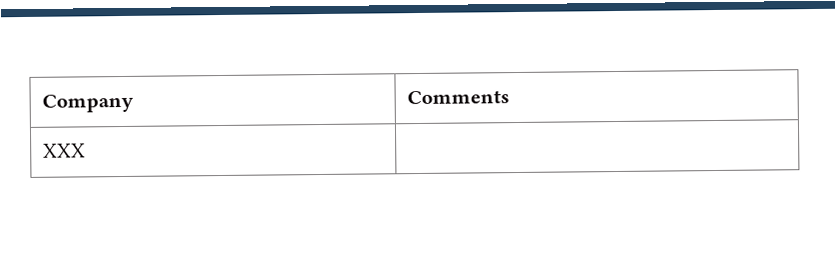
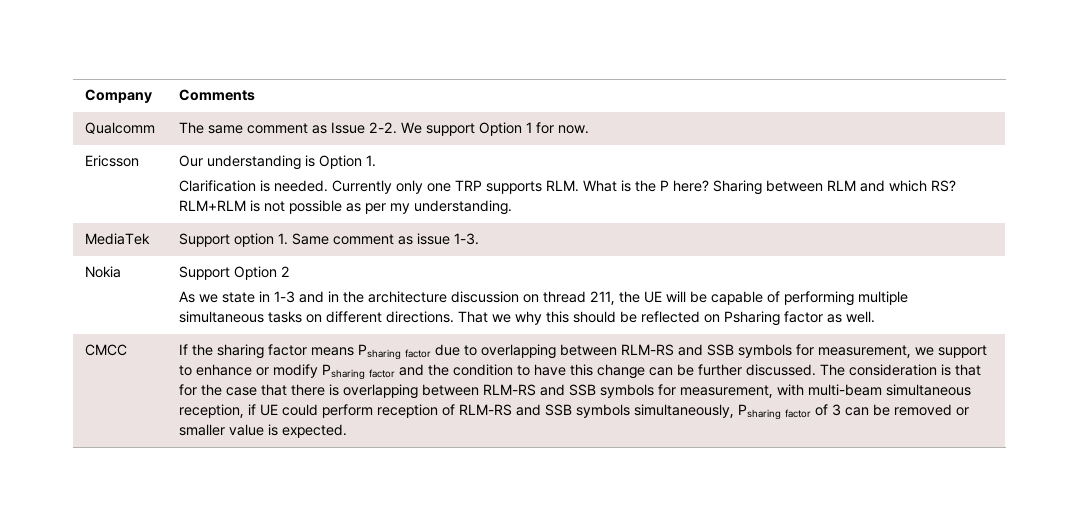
- XXX |
+ Qualcomm | The same comment as Issue 2-2. We support Option 1 for now.
+ Ericsson | Our understanding is Option 1.
+ Clarification is needed. Currently only one TRP supports RLM. What is the P here? Sharing between RLM and which RS? RLM+RLM is not possible as per my understanding.
+ MediaTek | Support option 1. Same comment as issue 1-3.
+ Nokia | Support Option 2
+ As we state in 1-3 and in the architecture discussion on thread 211, the UE will be capable of performing multiple simultaneous tasks on different directions. That we why this should be reflected on Psharing factor as well.
+ CMCC | If the sharing factor means Psharing factor due to overlapping between RLM-RS and SSB symbols for measurement, we support to enhance or modify Psharing factor and the condition to have this change can be further discussed. The consideration is that for the case that there is overlapping between RLM-RS and SSB symbols for measurement, with multi-beam simultaneous reception, if UE could perform reception of RLM-RS and SSB symbols simultaneously, Psharing factor of 3 can be removed or smaller value is expected.

